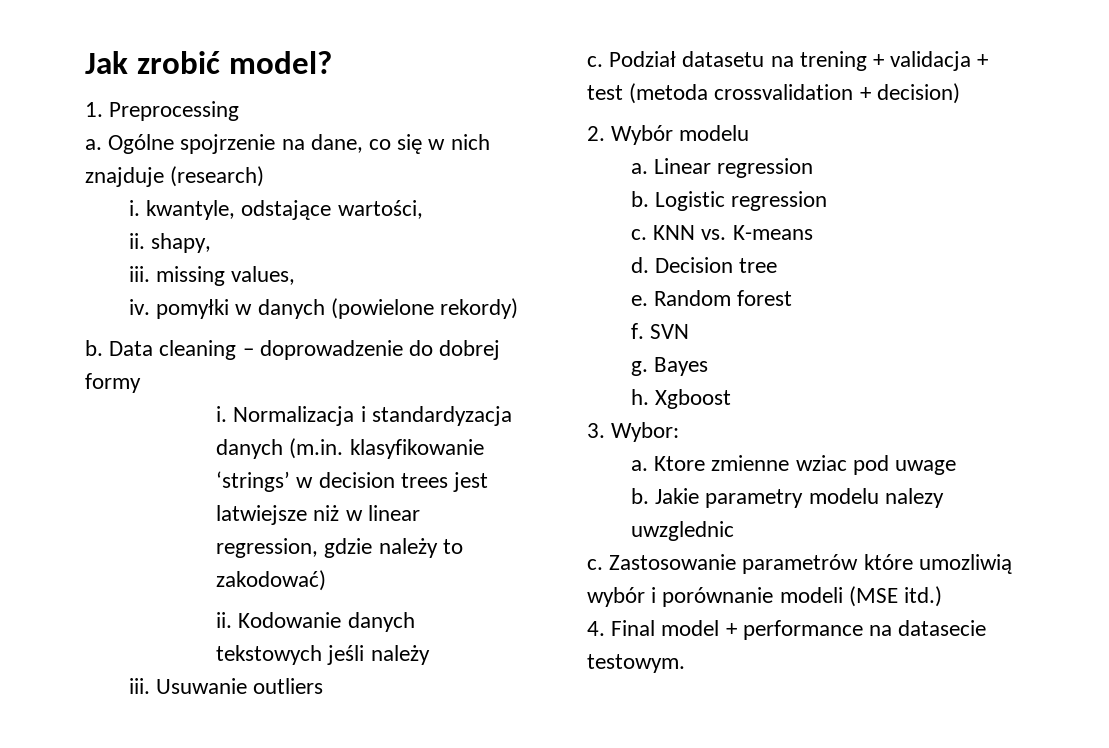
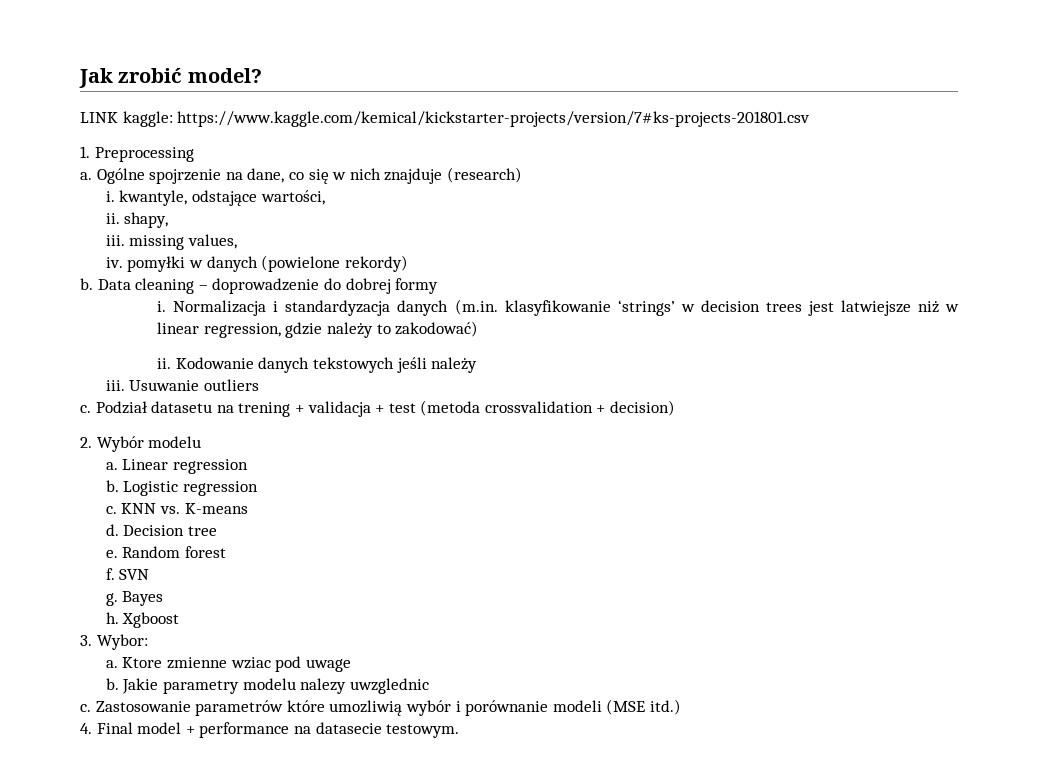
+ LINK kaggle: https://www.kaggle.com/kemical/kickstarter-projects/version/7#ks-projects-201801.csv

